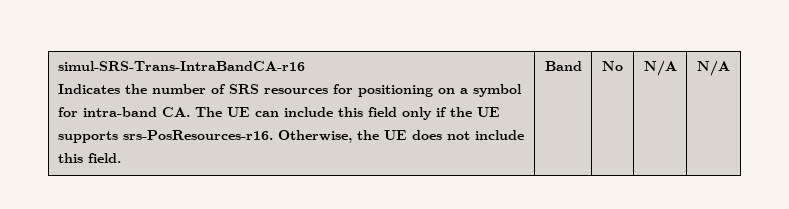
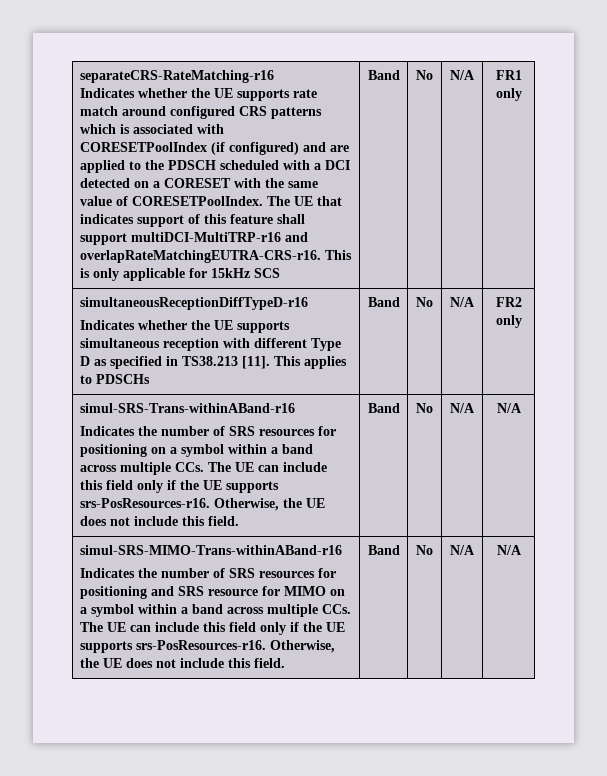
- simul-SRS-Trans-IntraBandCA-r16
+ separateCRS-RateMatching-r16
+ Indicates whether the UE supports rate match around configured CRS patterns which is associated with CORESETPoolIndex (if configured) and are applied to the PDSCH scheduled with a DCI detected on a CORESET with the same value of CORESETPoolIndex. The UE that indicates support of this feature shall support multiDCI-MultiTRP-r16 and overlapRateMatchingEUTRA-CRS-r16. This is only applicable for 15kHz SCS | Band | No | N/A | FR1 only
+ simultaneousReceptionDiffTypeD-r16
+ Indicates whether the UE supports simultaneous reception with different Type D as specified in TS38.213 [11]. This applies to PDSCHs | Band | No | N/A | FR2 only
+ simul-SRS-Trans-withinABand-r16
- Indicates the number of SRS resources for positioning on a symbol for intra-band CA. The UE can include this field only if the UE supports srs-PosResources-r16.
+ Indicates the number of SRS resources for positioning on a symbol within a band across multiple CCs. The UE can include this field only if the UE supports srs-PosResources-r16.
+ simul-SRS-MIMO-Trans-withinABand-r16
+ Indicates the number of SRS resources for positioning and SRS resource for MIMO on a symbol within a band across multiple CCs. The UE can include this field only if the UE supports srs-PosResources-r16. Otherwise, the UE does not include this field. | Band | No | N/A | N/A

